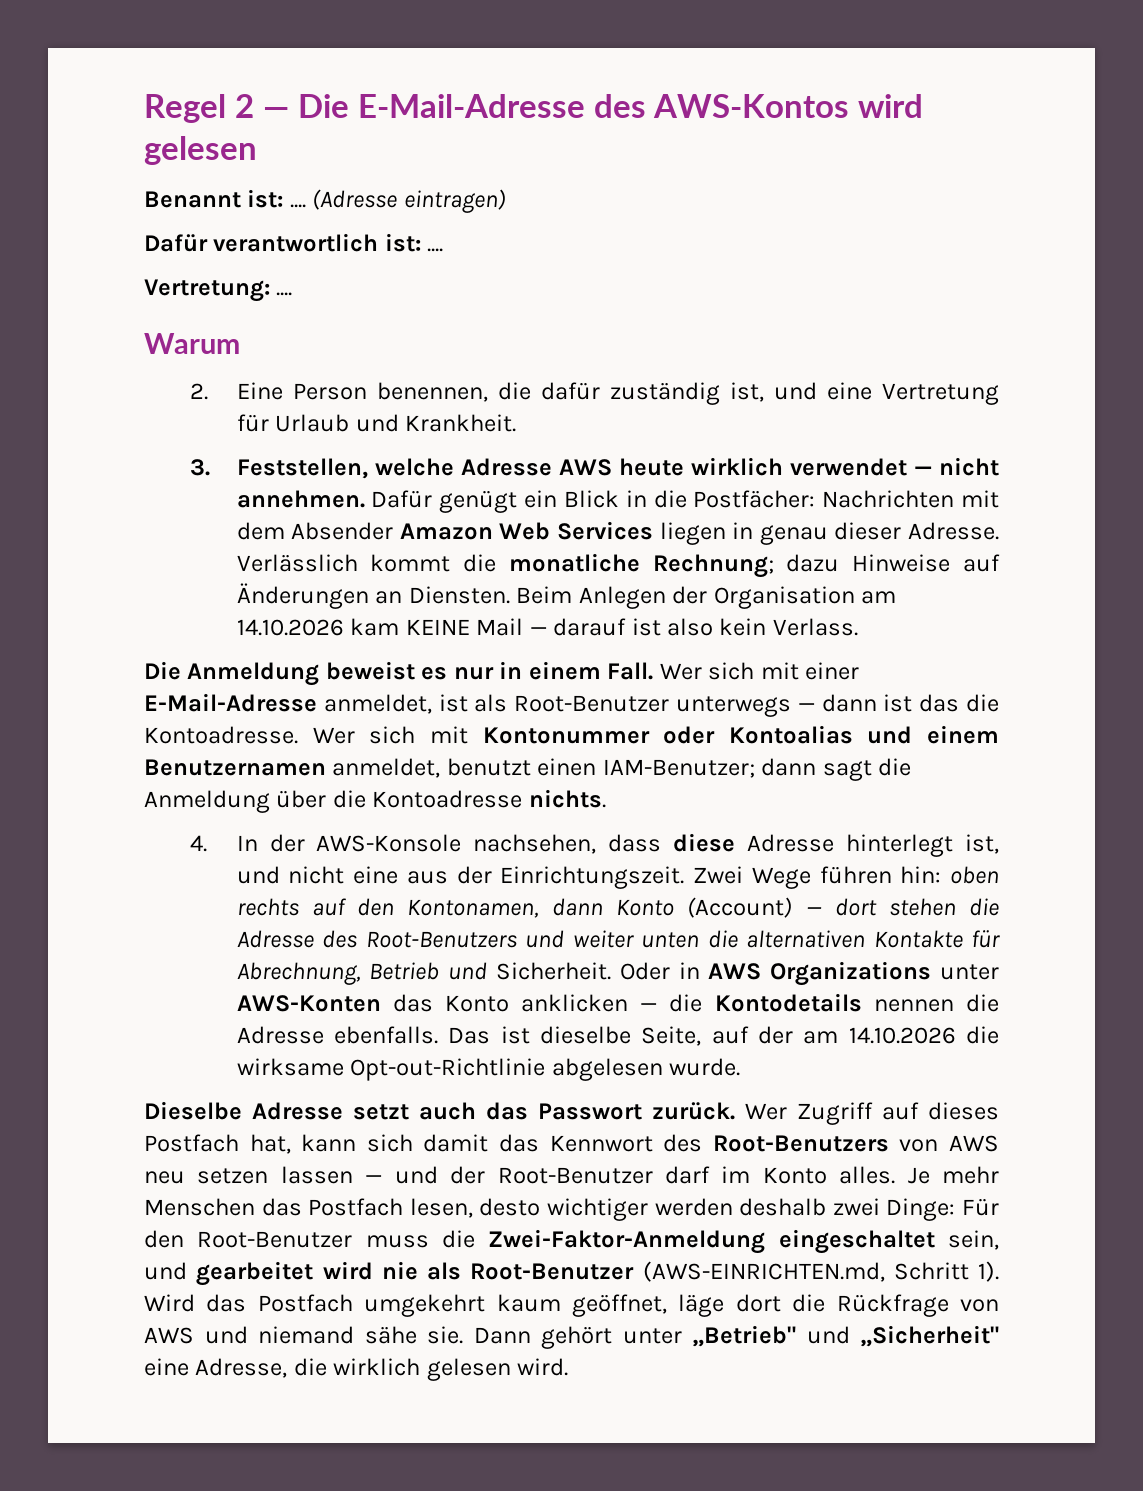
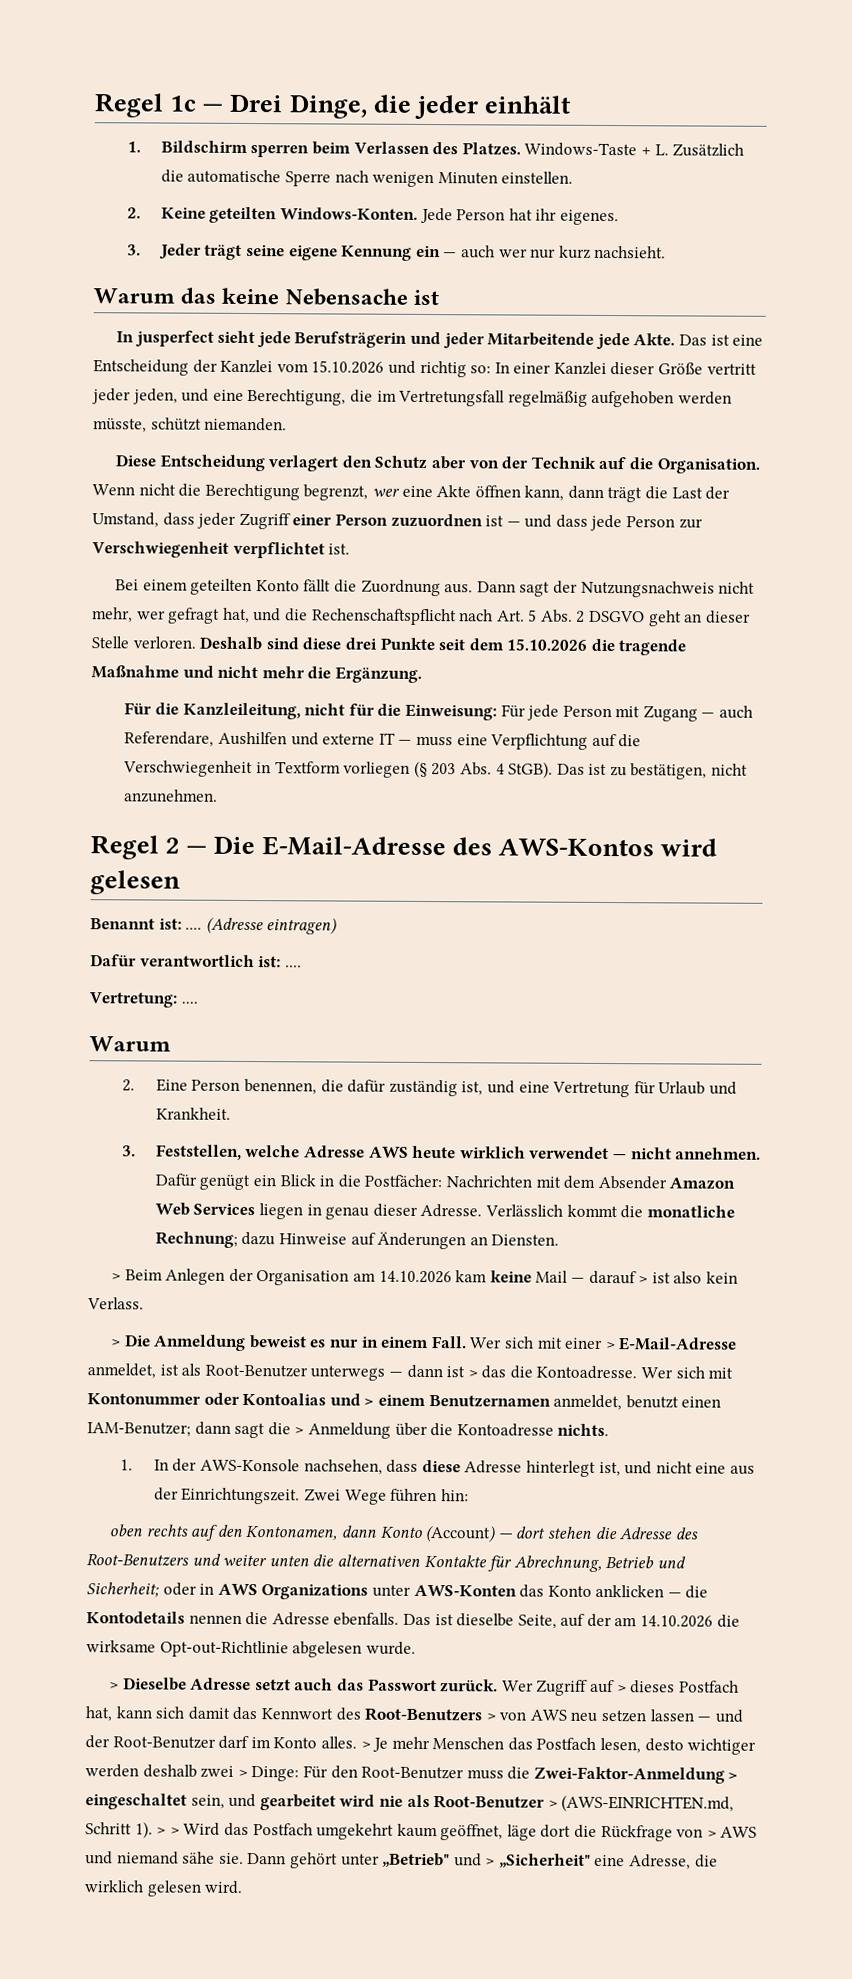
+ Regel 1c — Drei Dinge, die jeder einhält
+ 1. Bildschirm sperren beim Verlassen des Platzes. Windows-Taste + L. Zusätzlich die automatische Sperre nach wenigen Minuten einstellen.
+ 2. Keine geteilten Windows-Konten. Jede Person hat ihr eigenes.
+ 3. Jeder trägt seine eigene Kennung ein — auch wer nur kurz nachsieht.
+ Warum das keine Nebensache ist
+ In jusperfect sieht jede Berufsträgerin und jeder Mitarbeitende jede Akte. Das ist eine Entscheidung der Kanzlei vom 15.10.2026 und richtig so: In einer Kanzlei dieser Größe vertritt jeder jeden, und eine Berechtigung, die im Vertretungsfall regelmäßig aufgehoben werden müsste, schützt niemanden.
+ Diese Entscheidung verlagert den Schutz aber von der Technik auf die Organisation. Wenn nicht die Berechtigung begrenzt, wer eine Akte öffnen kann, dann trägt die Last der Umstand, dass jeder Zugriff einer Person zuzuordnen ist — und dass jede Person zur Verschwiegenheit verpflichtet ist.
+ Bei einem geteilten Konto fällt die Zuordnung aus. Dann sagt der Nutzungsnachweis nicht mehr, wer gefragt hat, und die Rechenschaftspflicht nach Art. 5 Abs. 2 DSGVO geht an dieser Stelle verloren. Deshalb sind diese drei Punkte seit dem 15.10.2026 die tragende Maßnahme und nicht mehr die Ergänzung.
+ Für die Kanzleileitung, nicht für die Einweisung: Für jede Person mit Zugang — auch Referendare, Aushilfen und externe IT — muss eine Verpflichtung auf die Verschwiegenheit in Textform vorliegen (§ 203 Abs. 4 StGB). Das ist zu bestätigen, nicht anzunehmen.
- Verlässlich kommt die monatliche Rechnung; dazu Hinweise auf Änderungen an Diensten. Beim Anlegen der Organisation am 14.10.2026 kam KEINE Mail — darauf ist also kein Verlass.
+ Verlässlich kommt die monatliche Rechnung; dazu Hinweise auf Änderungen an Diensten.
+ > Beim Anlegen der Organisation am 14.10.2026 kam keine Mail — darauf > ist also kein Verlass.
- Die Anmeldung beweist es nur in einem Fall.
+ > Die Anmeldung beweist es nur in einem Fall.
- Wer sich mit einer E-Mail-Adresse anmeldet, ist als Root-Benutzer unterwegs — dann ist das die Kontoadresse.
+ Wer sich mit einer > E-Mail-Adresse anmeldet, ist als Root-Benutzer unterwegs — dann ist > das die Kontoadresse.
- Wer sich mit Kontonummer oder Kontoalias und einem Benutzernamen anmeldet, benutzt einen IAM-Benutzer; dann sagt die Anmeldung über die Kontoadresse nichts.
+ Wer sich mit Kontonummer oder Kontoalias und > einem Benutzernamen anmeldet, benutzt einen IAM-Benutzer; dann sagt die > Anmeldung über die Kontoadresse nichts.
- 4. In der AWS-Konsole nachsehen, dass diese Adresse hinterlegt ist, und nicht eine aus der Einrichtungszeit.
+ 1. In der AWS-Konsole nachsehen, dass diese Adresse hinterlegt ist, und nicht eine aus der Einrichtungszeit.
- Zwei Wege führen hin: oben rechts auf den Kontonamen, dann Konto (Account) — dort stehen die Adresse des Root-Benutzers und weiter unten die alternativen Kontakte für Abrechnung, Betrieb und Sicherheit. Oder in AWS Organizations unter AWS-Konten das Konto anklicken — die Kontodetails nennen die Adresse ebenfalls.
+ Zwei Wege führen hin:
+ oben rechts auf den Kontonamen, dann Konto (Account) — dort stehen die Adresse des Root-Benutzers und weiter unten die alternativen Kontakte für Abrechnung, Betrieb und Sicherheit; oder in AWS Organizations unter AWS-Konten das Konto anklicken — die Kontodetails nennen die Adresse ebenfalls.
- Dieselbe Adresse setzt auch das Passwort zurück.
+ > Dieselbe Adresse setzt auch das Passwort zurück.
- Wer Zugriff auf dieses Postfach hat, kann sich damit das Kennwort des Root-Benutzers von AWS neu setzen lassen — und der Root-Benutzer darf im Konto alles.
+ Wer Zugriff auf > dieses Postfach hat, kann sich damit das Kennwort des Root-Benutzers > von AWS neu setzen lassen — und der Root-Benutzer darf im Konto alles.
- Je mehr Menschen das Postfach lesen, desto wichtiger werden deshalb zwei Dinge: Für den Root-Benutzer muss die Zwei-Faktor-Anmeldung eingeschaltet sein, und gearbeitet wird nie als Root-Benutzer (AWS-EINRICHTEN.md, Schritt 1).
+ > Je mehr Menschen das Postfach lesen, desto wichtiger werden deshalb zwei > Dinge: Für den Root-Benutzer muss die Zwei-Faktor-Anmeldung > eingeschaltet sein, und gearbeitet wird nie als Root-Benutzer > (AWS-EINRICHTEN.md, Schritt 1).
- Wird das Postfach umgekehrt kaum geöffnet, läge dort die Rückfrage von AWS und niemand sähe sie.
+ > > Wird das Postfach umgekehrt kaum geöffnet, läge dort die Rückfrage von > AWS und niemand sähe sie.
- Dann gehört unter „Betrieb" und „Sicherheit" eine Adresse, die wirklich gelesen wird.
+ Dann gehört unter „Betrieb" und > „Sicherheit" eine Adresse, die wirklich gelesen wird.

